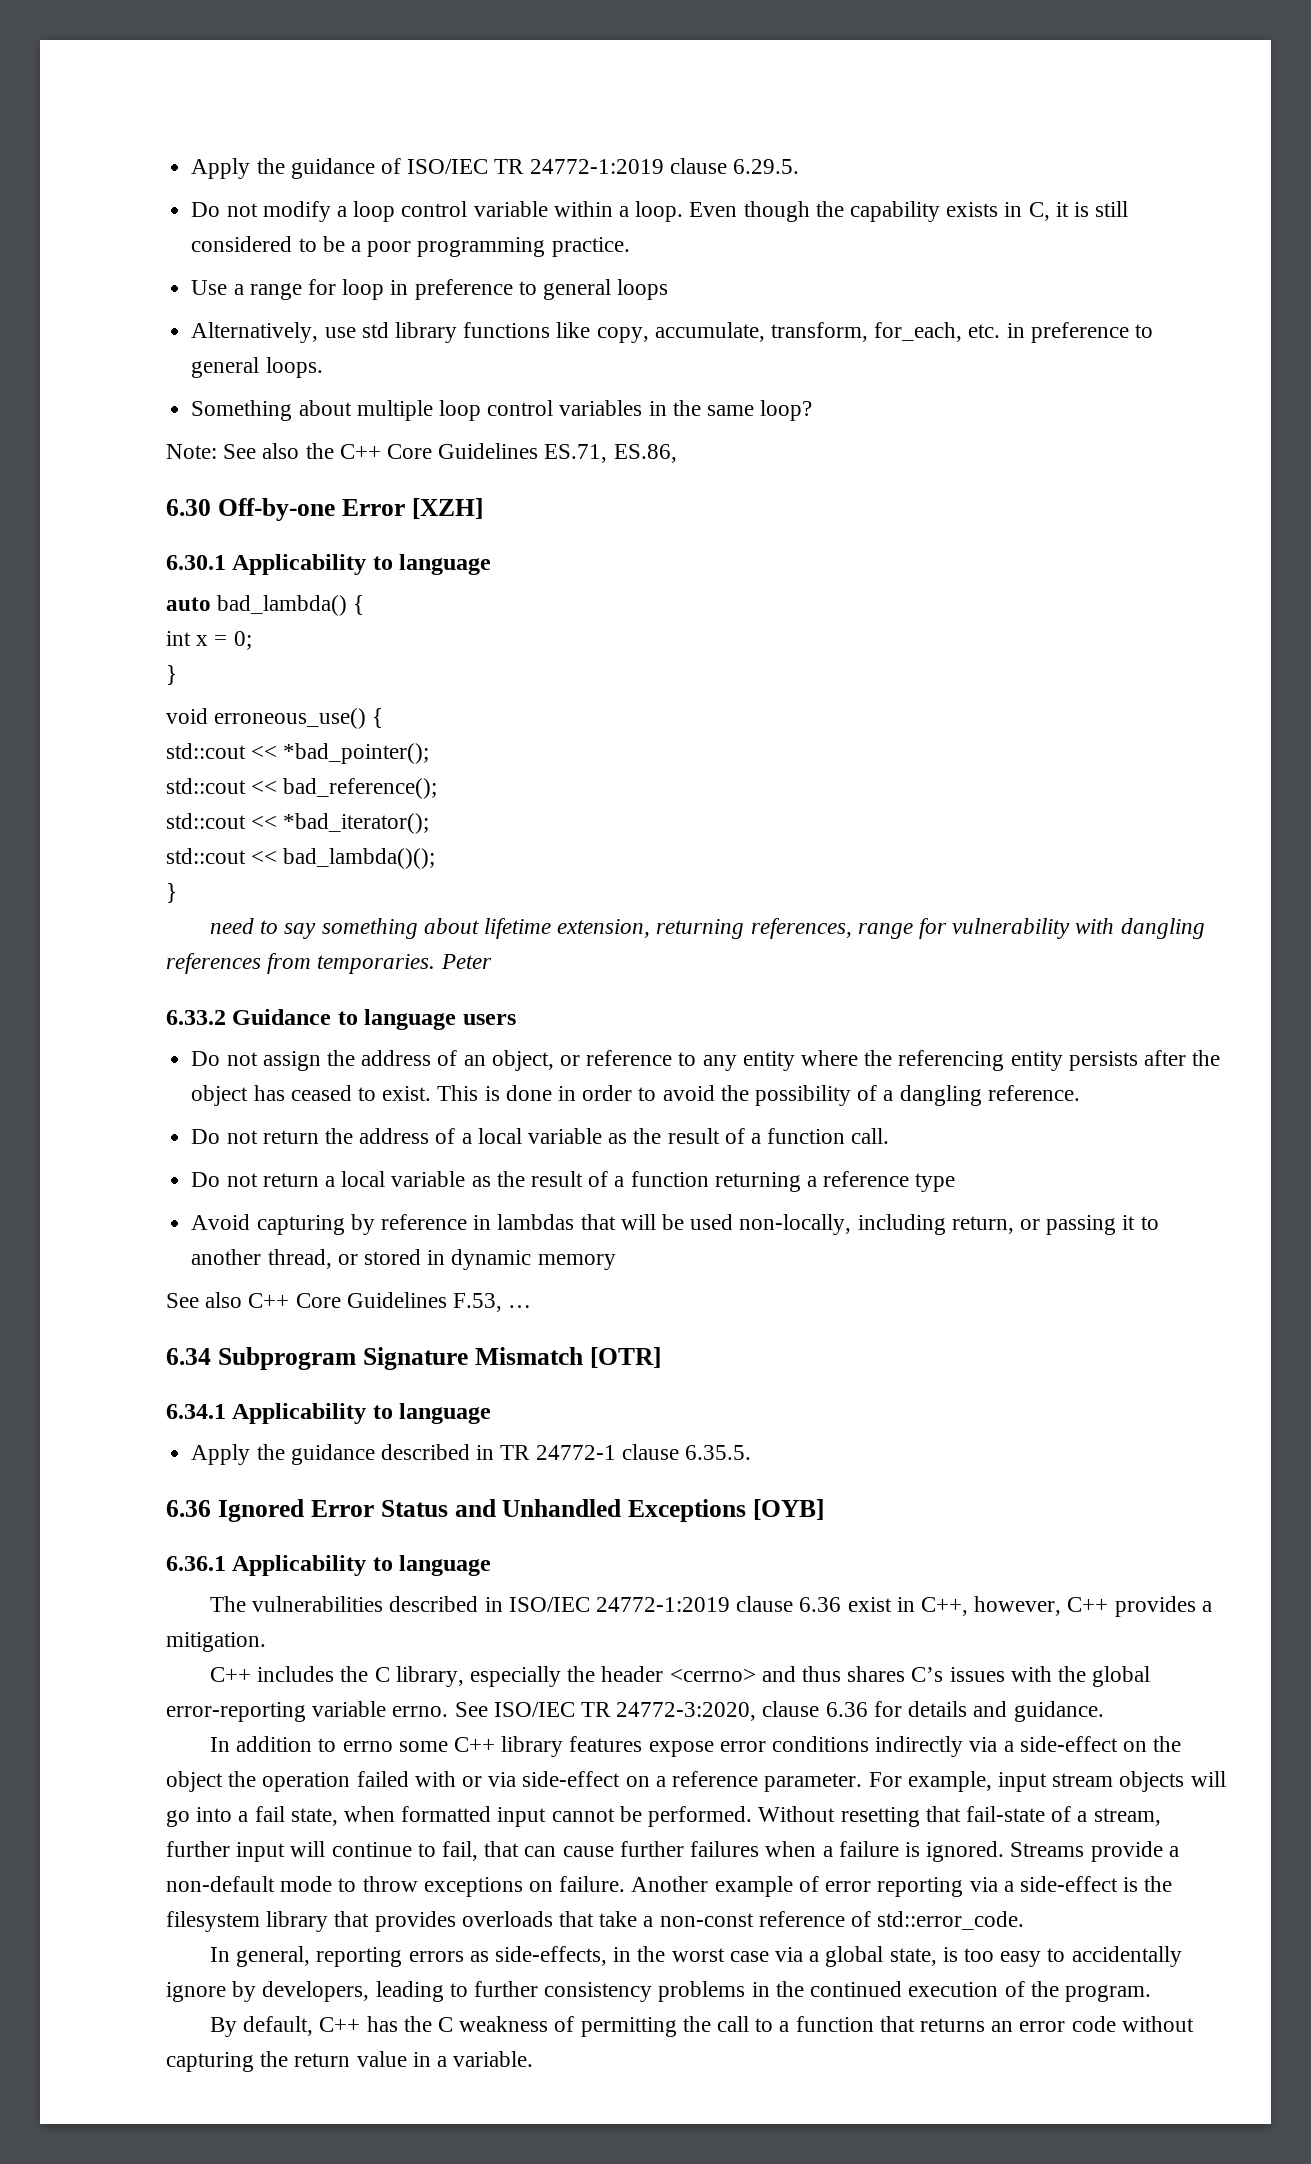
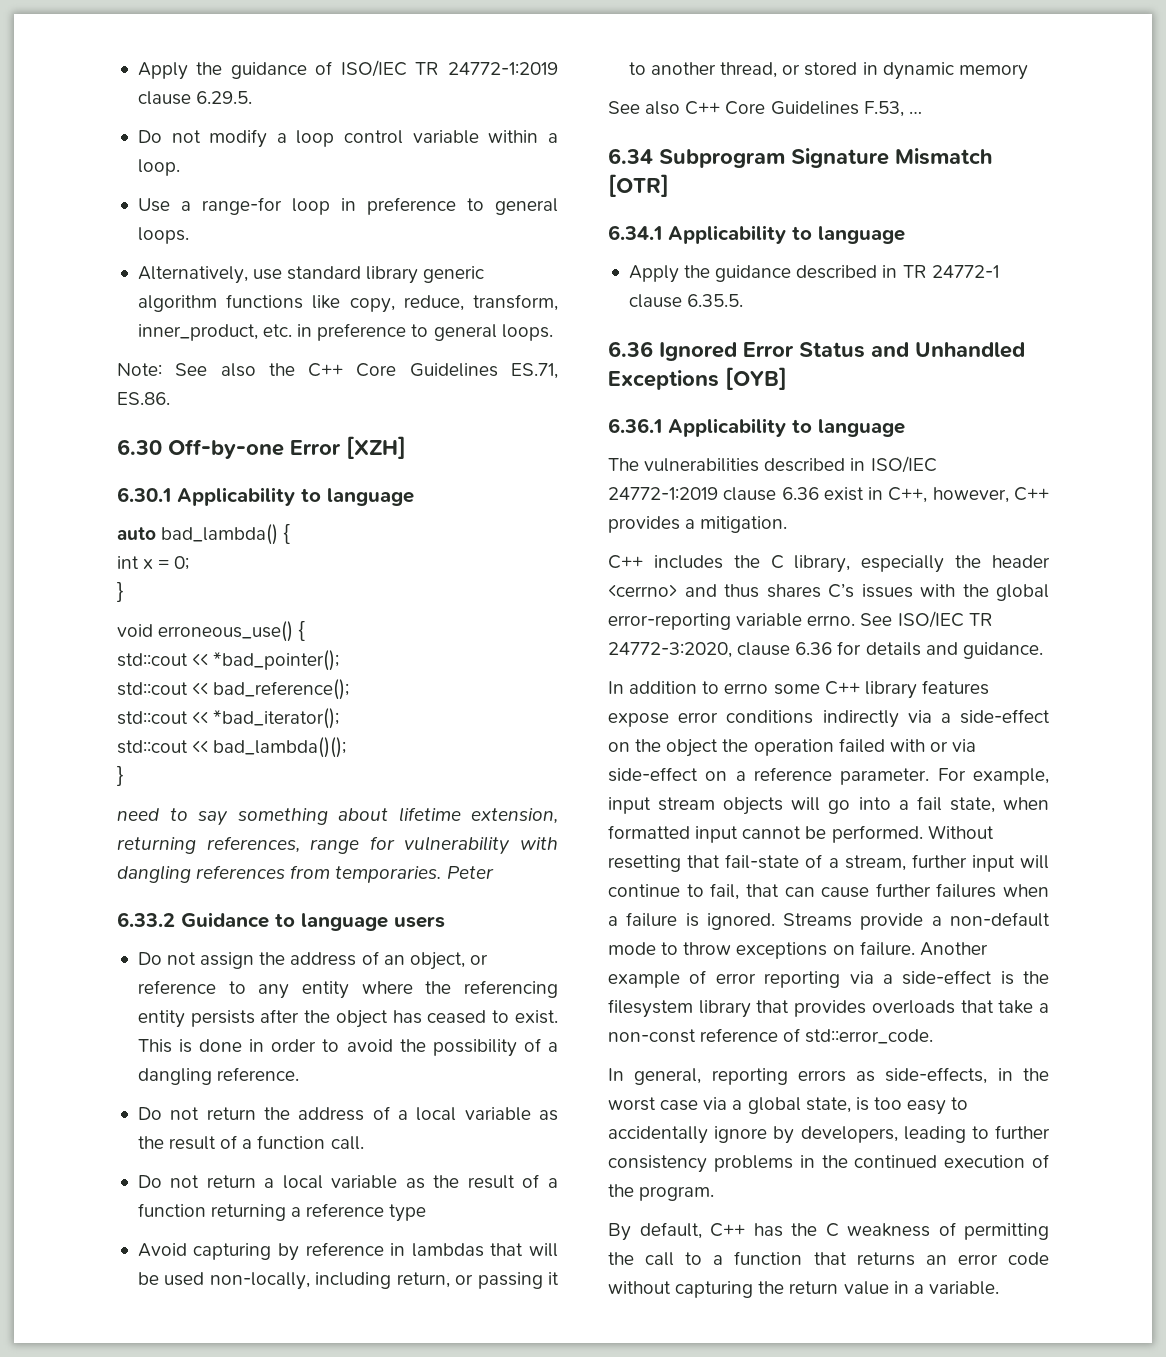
- Even though the capability exists in C, it is still considered to be a poor programming practice.
- Use a range for loop in preference to general loops
+ Use a range-for loop in preference to general loops.
- Alternatively, use std library functions like copy, accumulate, transform, for_each, etc. in preference to general loops.
+ Alternatively, use standard library generic algorithm functions like copy, reduce, transform, inner_product, etc. in preference to general loops.
- Something about multiple loop control variables in the same loop?
- Note: See also the C++ Core Guidelines ES.71, ES.86,
+ Note: See also the C++ Core Guidelines ES.71, ES.86.

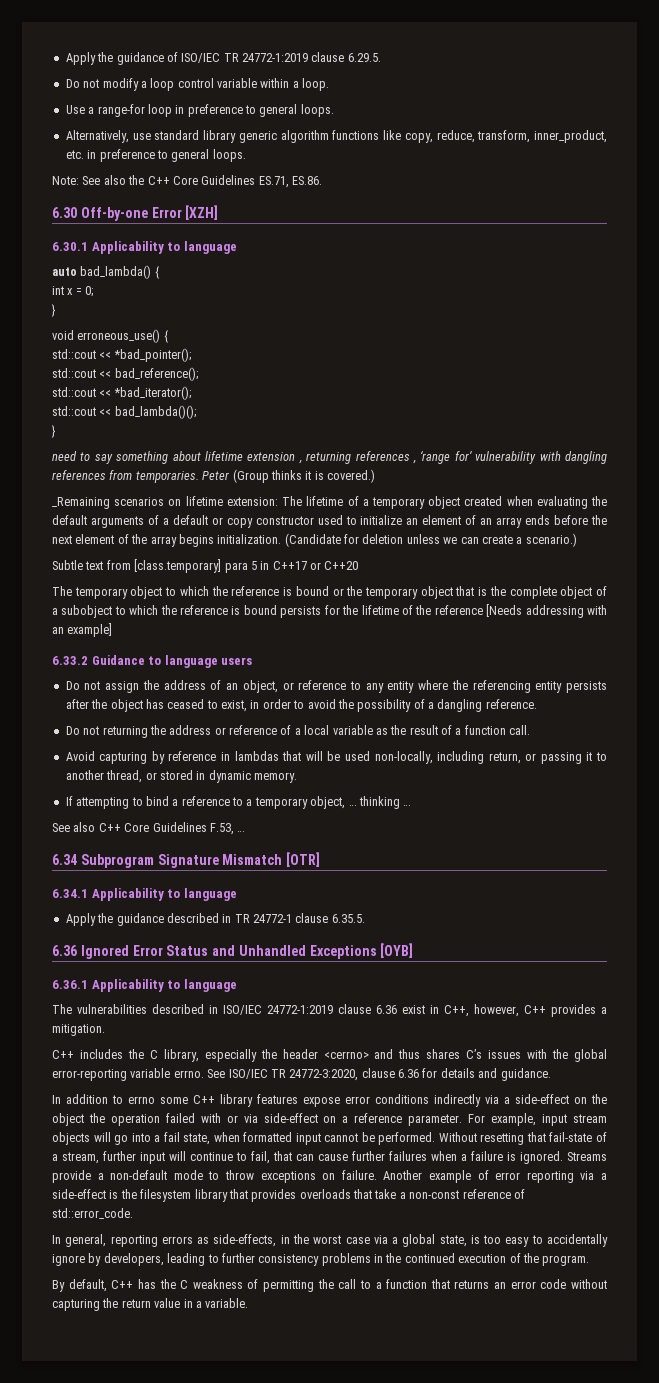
- need to say something about lifetime extension, returning references, range for vulnerability with dangling references from temporaries.
+ need to say something about lifetime extension , returning references , ‘range for’ vulnerability with dangling references from temporaries.
- Peter
+ Peter (Group thinks it is covered.)
+ _Remaining scenarios on lifetime extension: The lifetime of a temporary object created when evaluating the default arguments of a default or copy constructor used to initialize an element of an array ends before the next element of the array begins initialization. (Candidate for deletion unless we can create a scenario.)
+ Subtle text from [class.temporary] para 5 in C++17 or C++20
+ The temporary object to which the reference is bound or the temporary object that is the complete object of a subobject to which the reference is bound persists for the lifetime of the reference [Needs addressing with an example]
- Do not assign the address of an object, or reference to any entity where the referencing entity persists after the object has ceased to exist. This is done in order to avoid the possibility of a dangling reference.
+ Do not assign the address of an object, or reference to any entity where the referencing entity persists after the object has ceased to exist, in order to avoid the possibility of a dangling reference.
- Do not return the address of a local variable as the result of a function call.
+ Do not returning the address or reference of a local variable as the result of a function call.
- Do not return a local variable as the result of a function returning a reference type
- Avoid capturing by reference in lambdas that will be used non-locally, including return, or passing it to another thread, or stored in dynamic memory
+ Avoid capturing by reference in lambdas that will be used non-locally, including return, or passing it to another thread, or stored in dynamic memory.
+ If attempting to bind a reference to a temporary object, … thinking …

